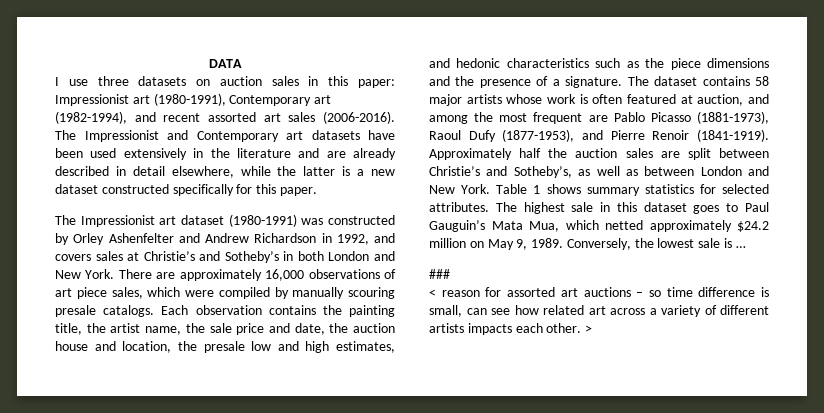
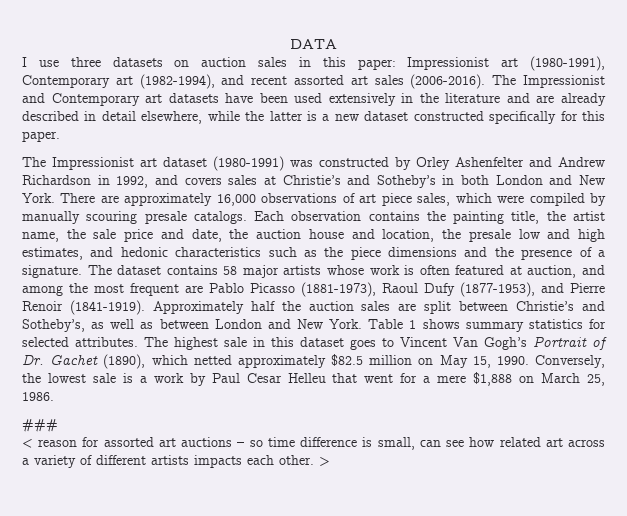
- The highest sale in this dataset goes to Paul Gauguin’s Mata Mua, which netted approximately $24.2 million on May 9, 1989.
+ The highest sale in this dataset goes to Vincent Van Gogh’s Portrait of Dr. Gachet (1890), which netted approximately $82.5 million on May 15, 1990.
- Conversely, the lowest sale is …
+ Conversely, the lowest sale is a work by Paul Cesar Helleu that went for a mere $1,888 on March 25, 1986.

